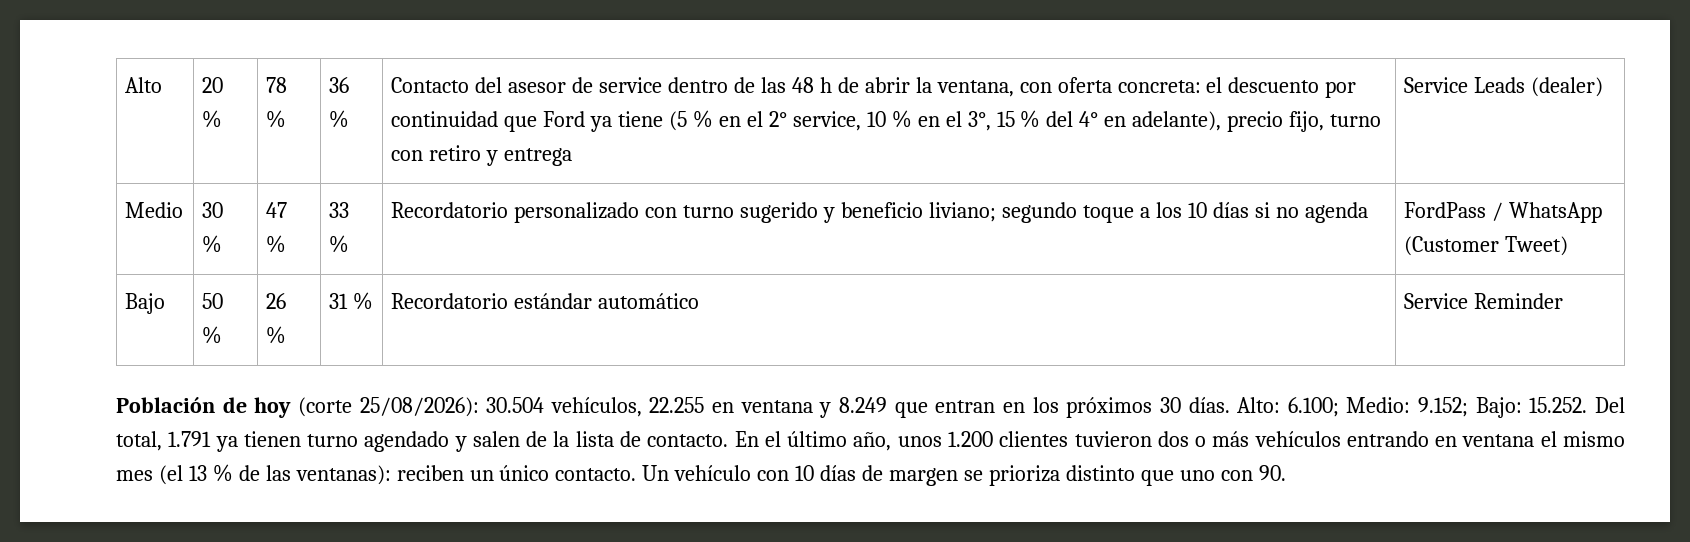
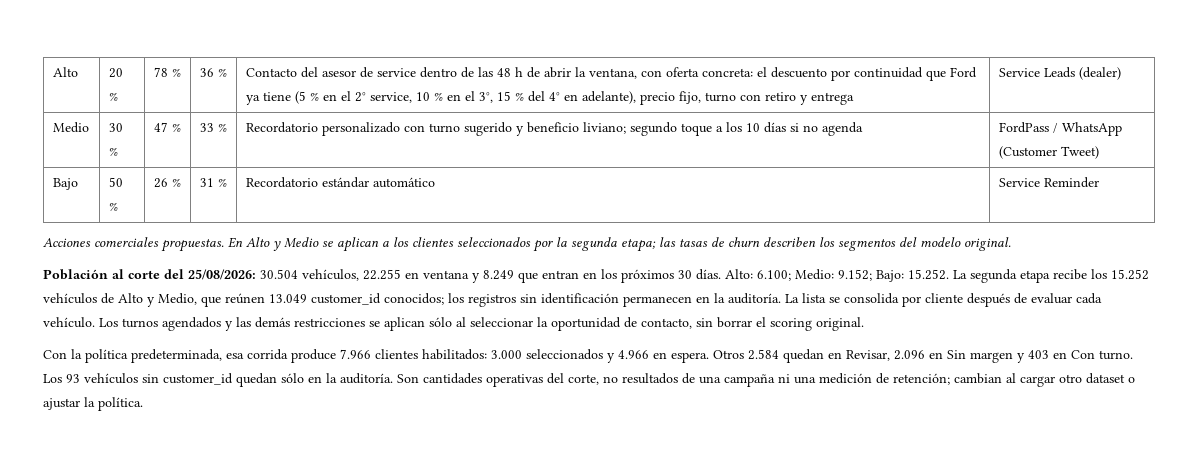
- Población de hoy (corte 25/08/2026): 30.504 vehículos, 22.255 en ventana y 8.249 que entran en los próximos 30 días.
+ Acciones comerciales propuestas. En Alto y Medio se aplican a los clientes seleccionados por la segunda etapa; las tasas de churn describen los segmentos del modelo original.
+ Población al corte del 25/08/2026: 30.504 vehículos, 22.255 en ventana y 8.249 que entran en los próximos 30 días.
- Alto: 6.100; Medio: 9.152; Bajo: 15.252. Del total, 1.791 ya tienen turno agendado y salen de la lista de contacto. En el último año, unos 1.200 clientes tuvieron dos o más vehículos entrando en ventana el mismo mes (el 13 % de las ventanas): reciben un único contacto. Un vehículo con 10 días de margen se prioriza distinto que uno con 90.
+ Alto: 6.100; Medio: 9.152; Bajo: 15.252. La segunda etapa recibe los 15.252 vehículos de Alto y Medio, que reúnen 13.049 customer_id conocidos; los registros sin identificación permanecen en la auditoría. La lista se consolida por cliente después de evaluar cada vehículo. Los turnos agendados y las demás restricciones se aplican sólo al seleccionar la oportunidad de contacto, sin borrar el scoring original.
+ Con la política predeterminada, esa corrida produce 7.966 clientes habilitados: 3.000 seleccionados y 4.966 en espera. Otros 2.584 quedan en Revisar, 2.096 en Sin margen y 403 en Con turno. Los 93 vehículos sin customer_id quedan sólo en la auditoría. Son cantidades operativas del corte, no resultados de una campaña ni una medición de retención; cambian al cargar otro dataset o ajustar la política.

